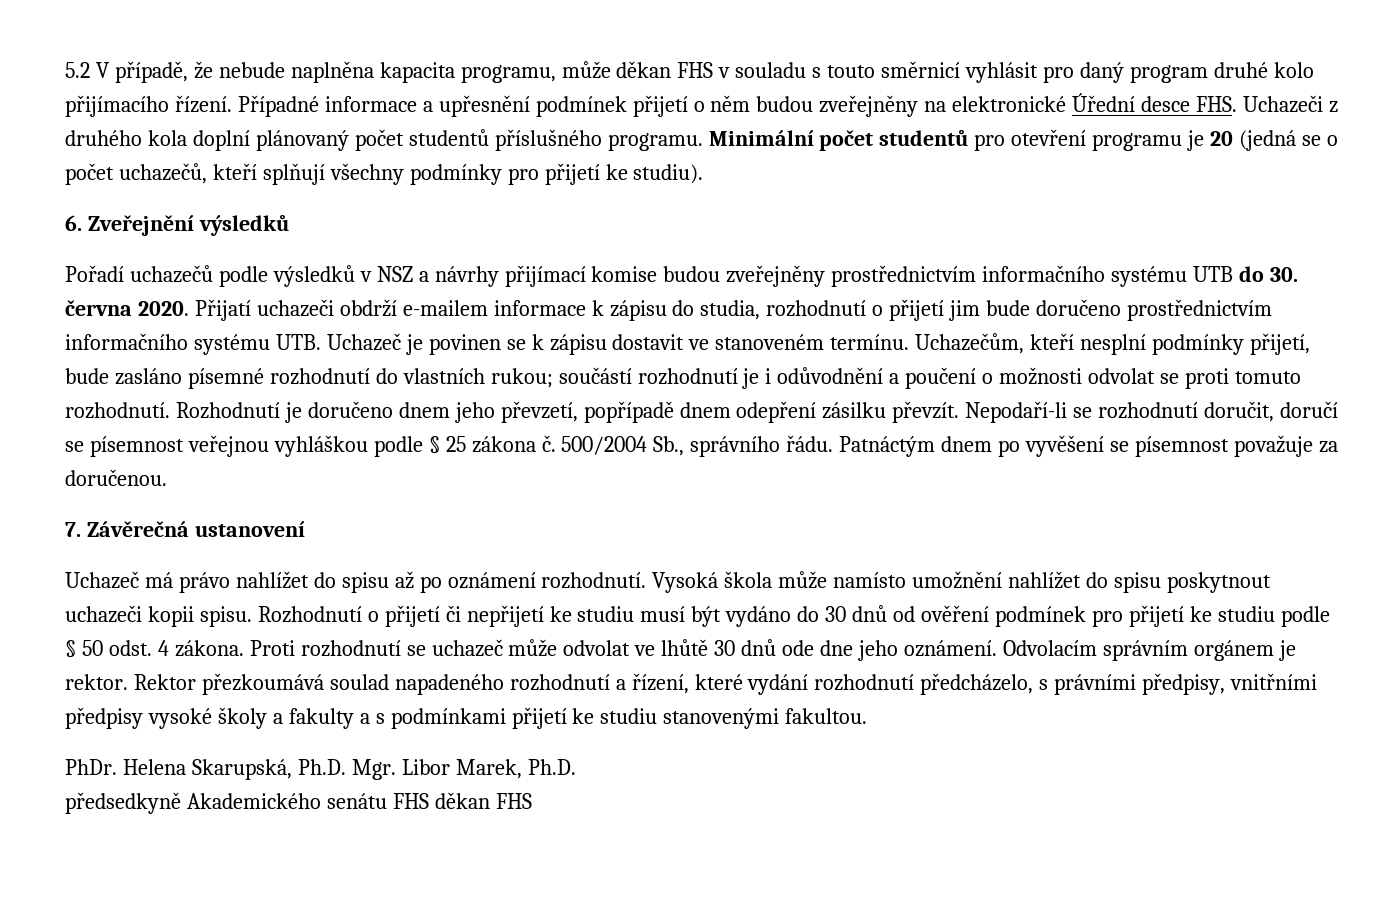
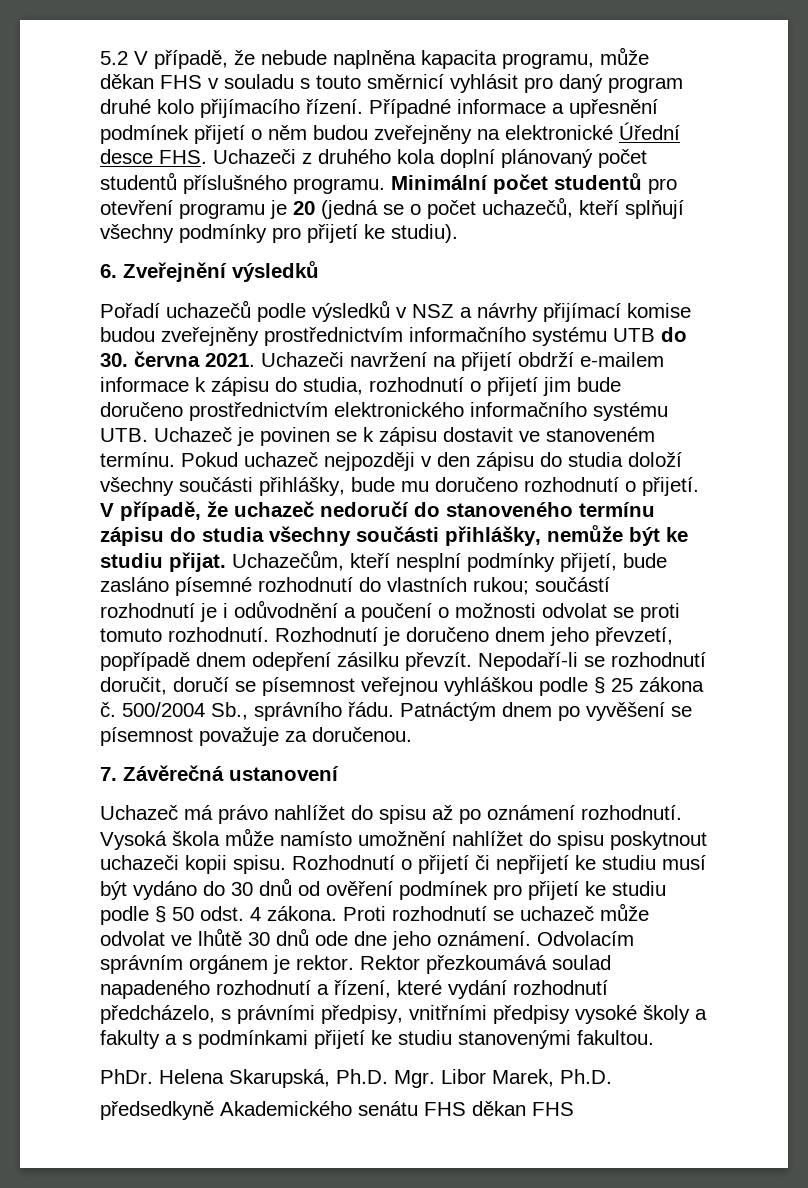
- Pořadí uchazečů podle výsledků v NSZ a návrhy přijímací komise budou zveřejněny prostřednictvím informačního systému UTB do 30. června 2020. Přijatí uchazeči obdrží e-mailem informace k zápisu do studia, rozhodnutí o přijetí jim bude doručeno prostřednictvím informačního systému UTB. Uchazeč je povinen se k zápisu dostavit ve stanoveném termínu.
+ Pořadí uchazečů podle výsledků v NSZ a návrhy přijímací komise budou zveřejněny prostřednictvím informačního systému UTB do 30. června 2021. Uchazeči navržení na přijetí obdrží e-mailem informace k zápisu do studia, rozhodnutí o přijetí jim bude doručeno prostřednictvím elektronického informačního systému UTB. Uchazeč je povinen se k zápisu dostavit ve stanoveném termínu.
+ Pokud uchazeč nejpozději v den zápisu do studia doloží všechny součásti přihlášky, bude mu doručeno rozhodnutí o přijetí. V případě, že uchazeč nedoručí do stanoveného termínu zápisu do studia všechny součásti přihlášky, nemůže být ke studiu přijat.

